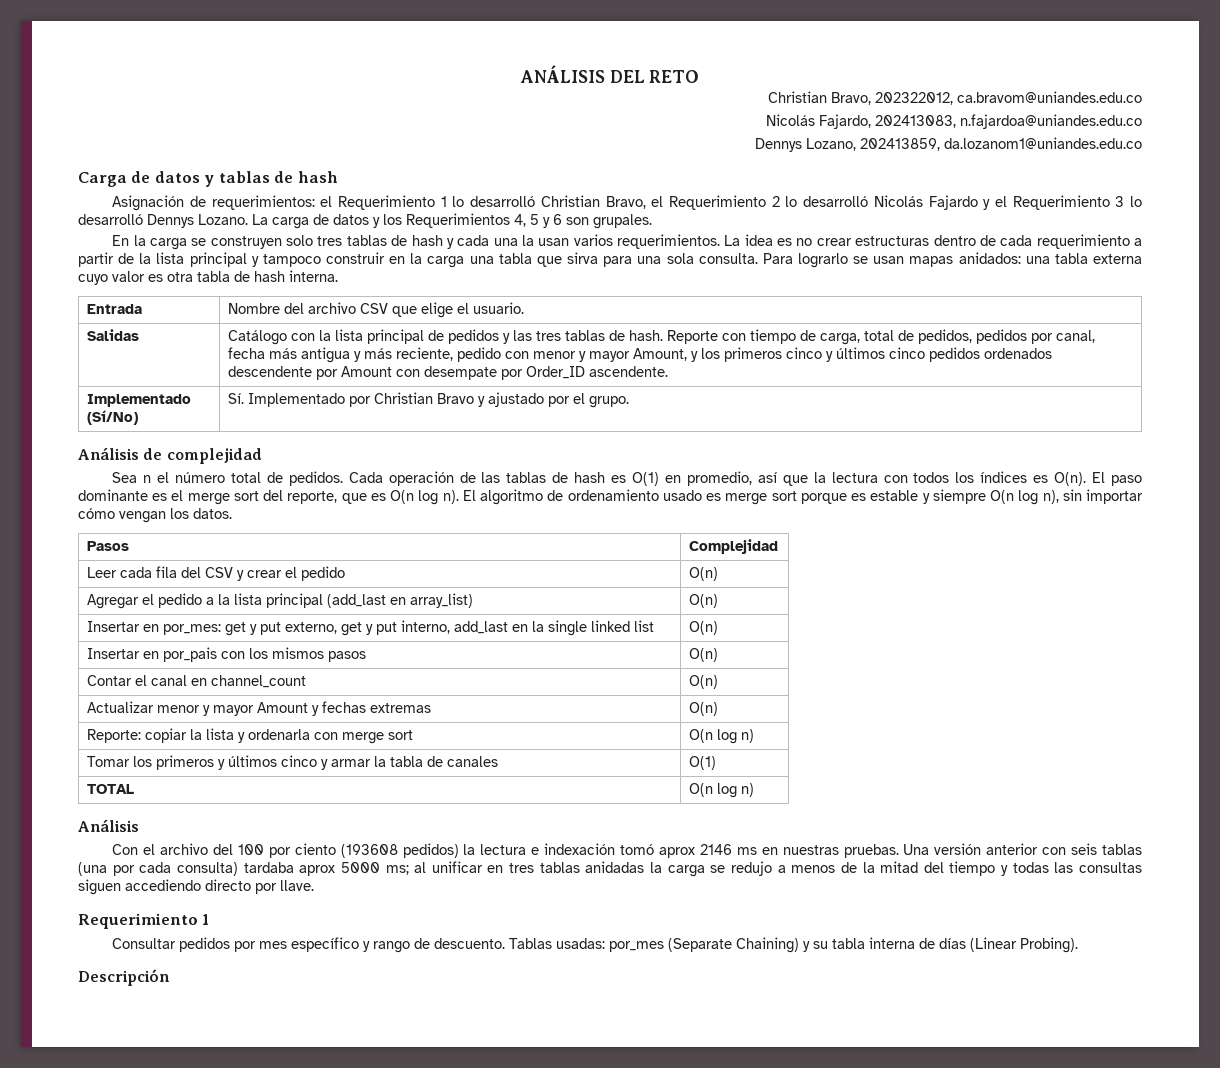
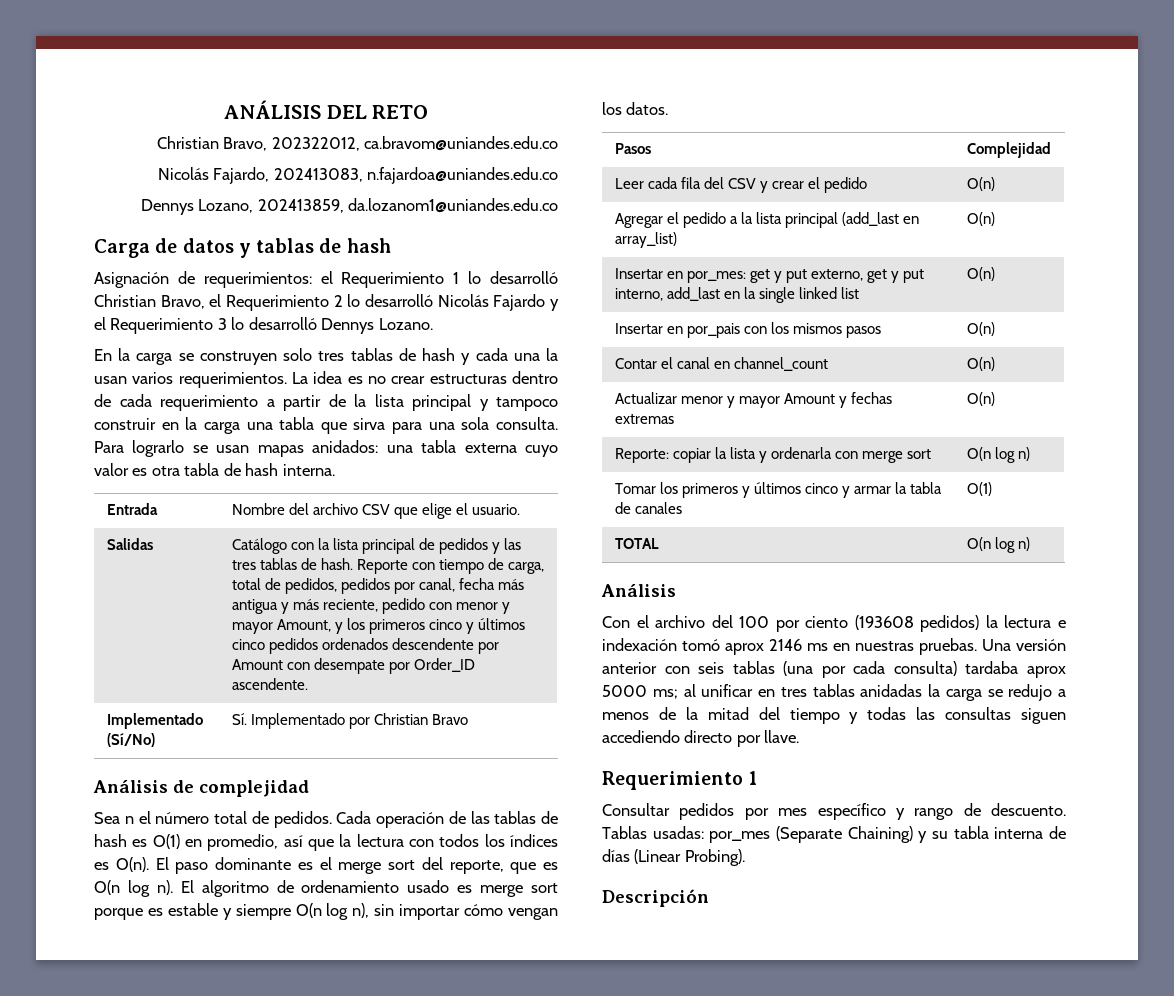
- La carga de datos y los Requerimientos 4, 5 y 6 son grupales.
- Implementado (Sí/No) | Sí. Implementado por Christian Bravo y ajustado por el grupo.
+ Implementado (Sí/No) | Sí. Implementado por Christian Bravo

